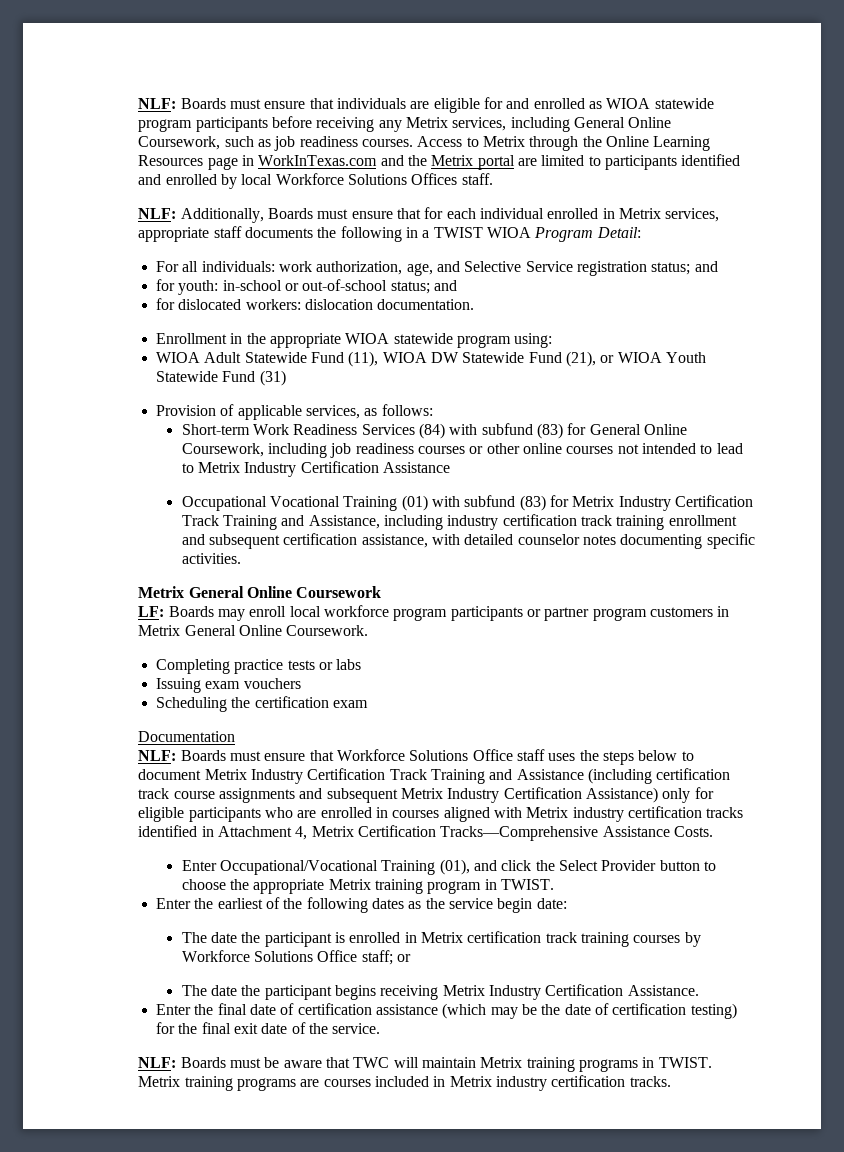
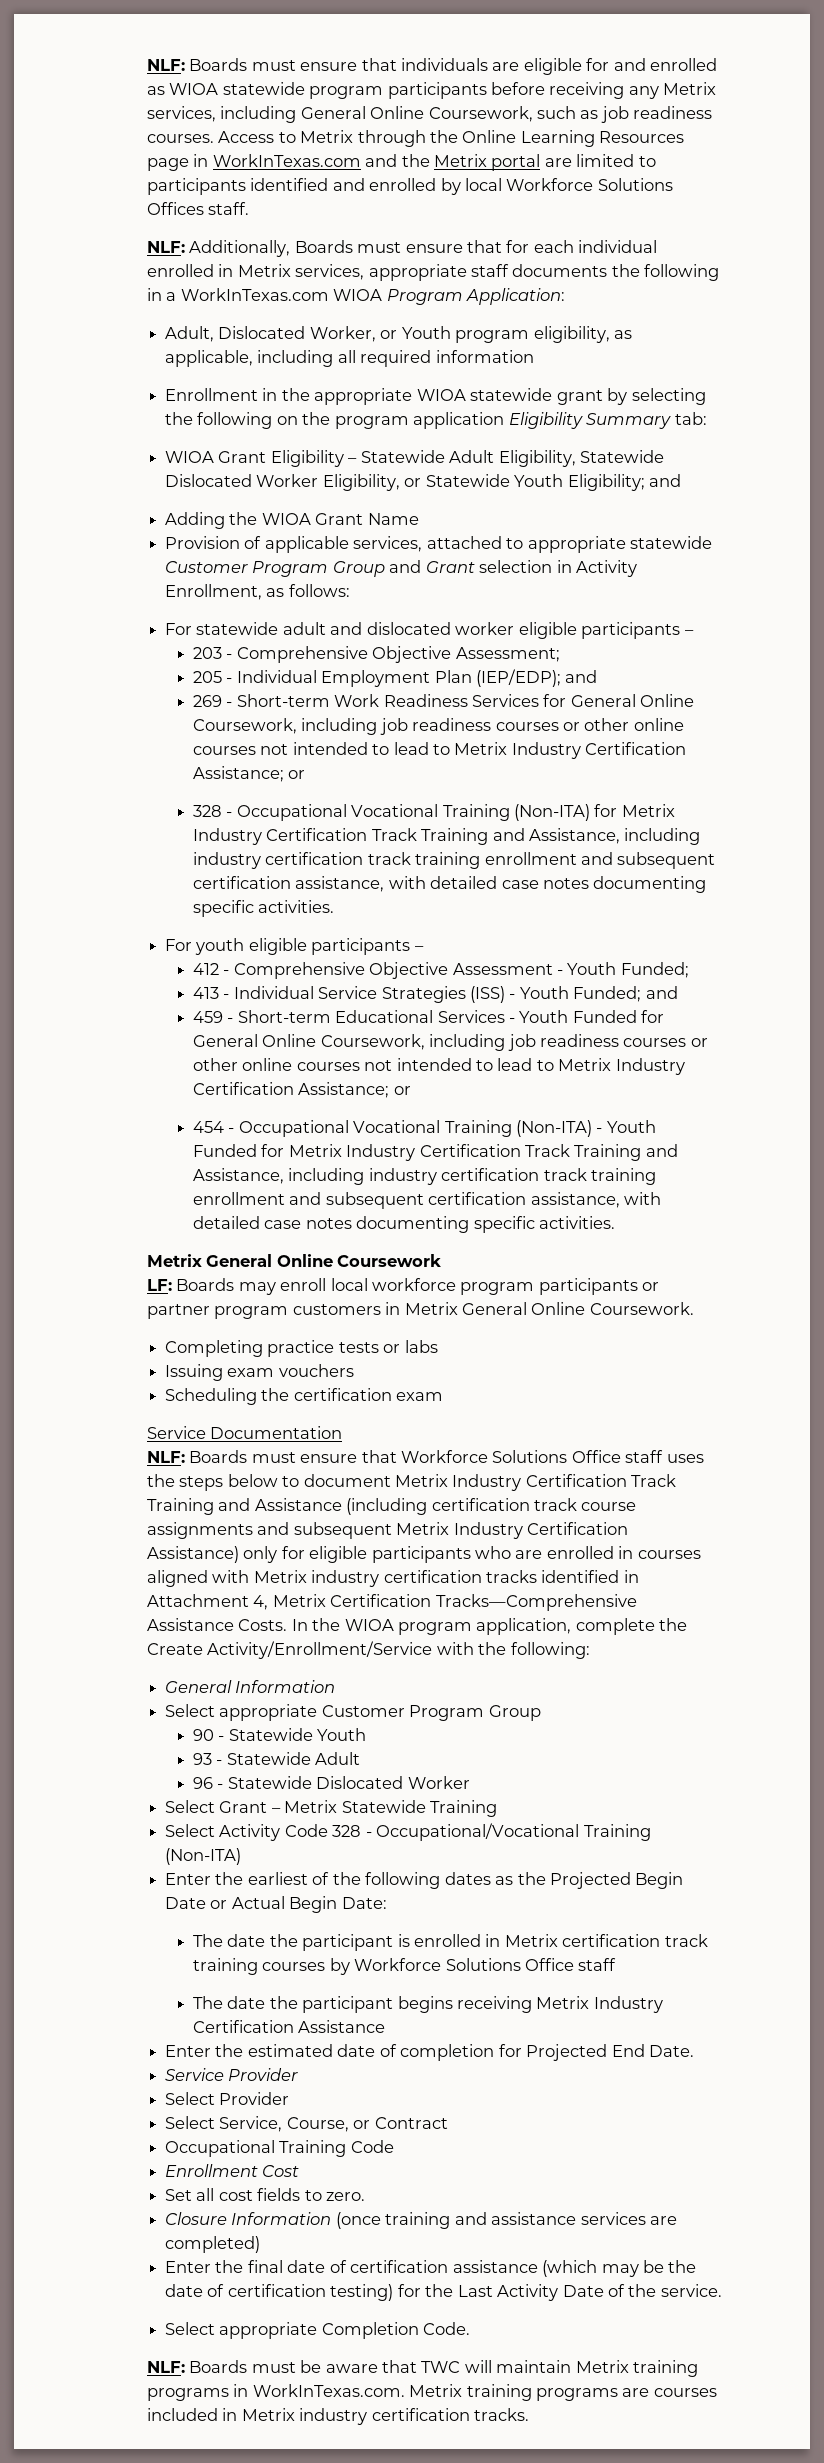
- NLF: Additionally, Boards must ensure that for each individual enrolled in Metrix services, appropriate staff documents the following in a TWIST WIOA Program Detail:
- For all individuals: work authorization, age, and Selective Service registration status; and
- for youth: in-school or out-of-school status; and
- for dislocated workers: dislocation documentation.
+ NLF: Additionally, Boards must ensure that for each individual enrolled in Metrix services, appropriate staff documents the following in a WorkInTexas.com WIOA Program Application:
+ Adult, Dislocated Worker, or Youth program eligibility, as applicable, including all required information
- Enrollment in the appropriate WIOA statewide program using:
- WIOA Adult Statewide Fund (11), WIOA DW Statewide Fund (21), or WIOA Youth Statewide Fund (31)
- Provision of applicable services, as follows:
- Short-term Work Readiness Services (84) with subfund (83) for General Online Coursework, including job readiness courses or other online courses not intended to lead to Metrix Industry Certification Assistance
- Occupational Vocational Training (01) with subfund (83) for Metrix Industry Certification Track Training and Assistance, including industry certification track training enrollment and subsequent certification assistance, with detailed counselor notes documenting specific activities.
+ Enrollment in the appropriate WIOA statewide grant by selecting the following on the program application Eligibility Summary tab:
+ WIOA Grant Eligibility – Statewide Adult Eligibility, Statewide Dislocated Worker Eligibility, or Statewide Youth Eligibility; and
+ Adding the WIOA Grant Name
+ Provision of applicable services, attached to appropriate statewide Customer Program Group and Grant selection in Activity Enrollment, as follows:
+ For statewide adult and dislocated worker eligible participants –
+ 203 - Comprehensive Objective Assessment;
+ 205 - Individual Employment Plan (IEP/EDP); and
+ 269 - Short-term Work Readiness Services for General Online Coursework, including job readiness courses or other online courses not intended to lead to Metrix Industry Certification Assistance; or
+ 328 - Occupational Vocational Training (Non-ITA) for Metrix Industry Certification Track Training and Assistance, including industry certification track training enrollment and subsequent certification assistance, with detailed case notes documenting specific activities.
+ For youth eligible participants –
+ 412 - Comprehensive Objective Assessment - Youth Funded;
+ 413 - Individual Service Strategies (ISS) - Youth Funded; and
+ 459 - Short-term Educational Services - Youth Funded for General Online Coursework, including job readiness courses or other online courses not intended to lead to Metrix Industry Certification Assistance; or
+ 454 - Occupational Vocational Training (Non-ITA) - Youth Funded for Metrix Industry Certification Track Training and Assistance, including industry certification track training enrollment and subsequent certification assistance, with detailed case notes documenting specific activities.
- Documentation
+ Service Documentation
- NLF: Boards must ensure that Workforce Solutions Office staff uses the steps below to document Metrix Industry Certification Track Training and Assistance (including certification track course assignments and subsequent Metrix Industry Certification Assistance) only for eligible participants who are enrolled in courses aligned with Metrix industry certification tracks identified in Attachment 4, Metrix Certification Tracks―Comprehensive Assistance Costs.
- Enter Occupational/Vocational Training (01), and click the Select Provider button to choose the appropriate Metrix training program in TWIST.
+ NLF: Boards must ensure that Workforce Solutions Office staff uses the steps below to document Metrix Industry Certification Track Training and Assistance (including certification track course assignments and subsequent Metrix Industry Certification Assistance) only for eligible participants who are enrolled in courses aligned with Metrix industry certification tracks identified in Attachment 4, Metrix Certification Tracks―Comprehensive Assistance Costs. In the WIOA program application, complete the Create Activity/Enrollment/Service with the following:
+ General Information
+ Select appropriate Customer Program Group
+ 90 - Statewide Youth
+ 93 - Statewide Adult
+ 96 - Statewide Dislocated Worker
+ Select Grant – Metrix Statewide Training
+ Select Activity Code 328 - Occupational/Vocational Training (Non-ITA)
- Enter the earliest of the following dates as the service begin date:
+ Enter the earliest of the following dates as the Projected Begin Date or Actual Begin Date:
- The date the participant is enrolled in Metrix certification track training courses by Workforce Solutions Office staff; or
+ The date the participant is enrolled in Metrix certification track training courses by Workforce Solutions Office staff
- The date the participant begins receiving Metrix Industry Certification Assistance.
+ The date the participant begins receiving Metrix Industry Certification Assistance
+ Enter the estimated date of completion for Projected End Date.
+ Service Provider
+ Select Provider
+ Select Service, Course, or Contract
+ Occupational Training Code
+ Enrollment Cost
+ Set all cost fields to zero.
+ Closure Information (once training and assistance services are completed)
- Enter the final date of certification assistance (which may be the date of certification testing) for the final exit date of the service.
+ Enter the final date of certification assistance (which may be the date of certification testing) for the Last Activity Date of the service.
+ Select appropriate Completion Code.
- NLF: Boards must be aware that TWC will maintain Metrix training programs in TWIST. Metrix training programs are courses included in Metrix industry certification tracks.
+ NLF: Boards must be aware that TWC will maintain Metrix training programs in WorkInTexas.com. Metrix training programs are courses included in Metrix industry certification tracks.

